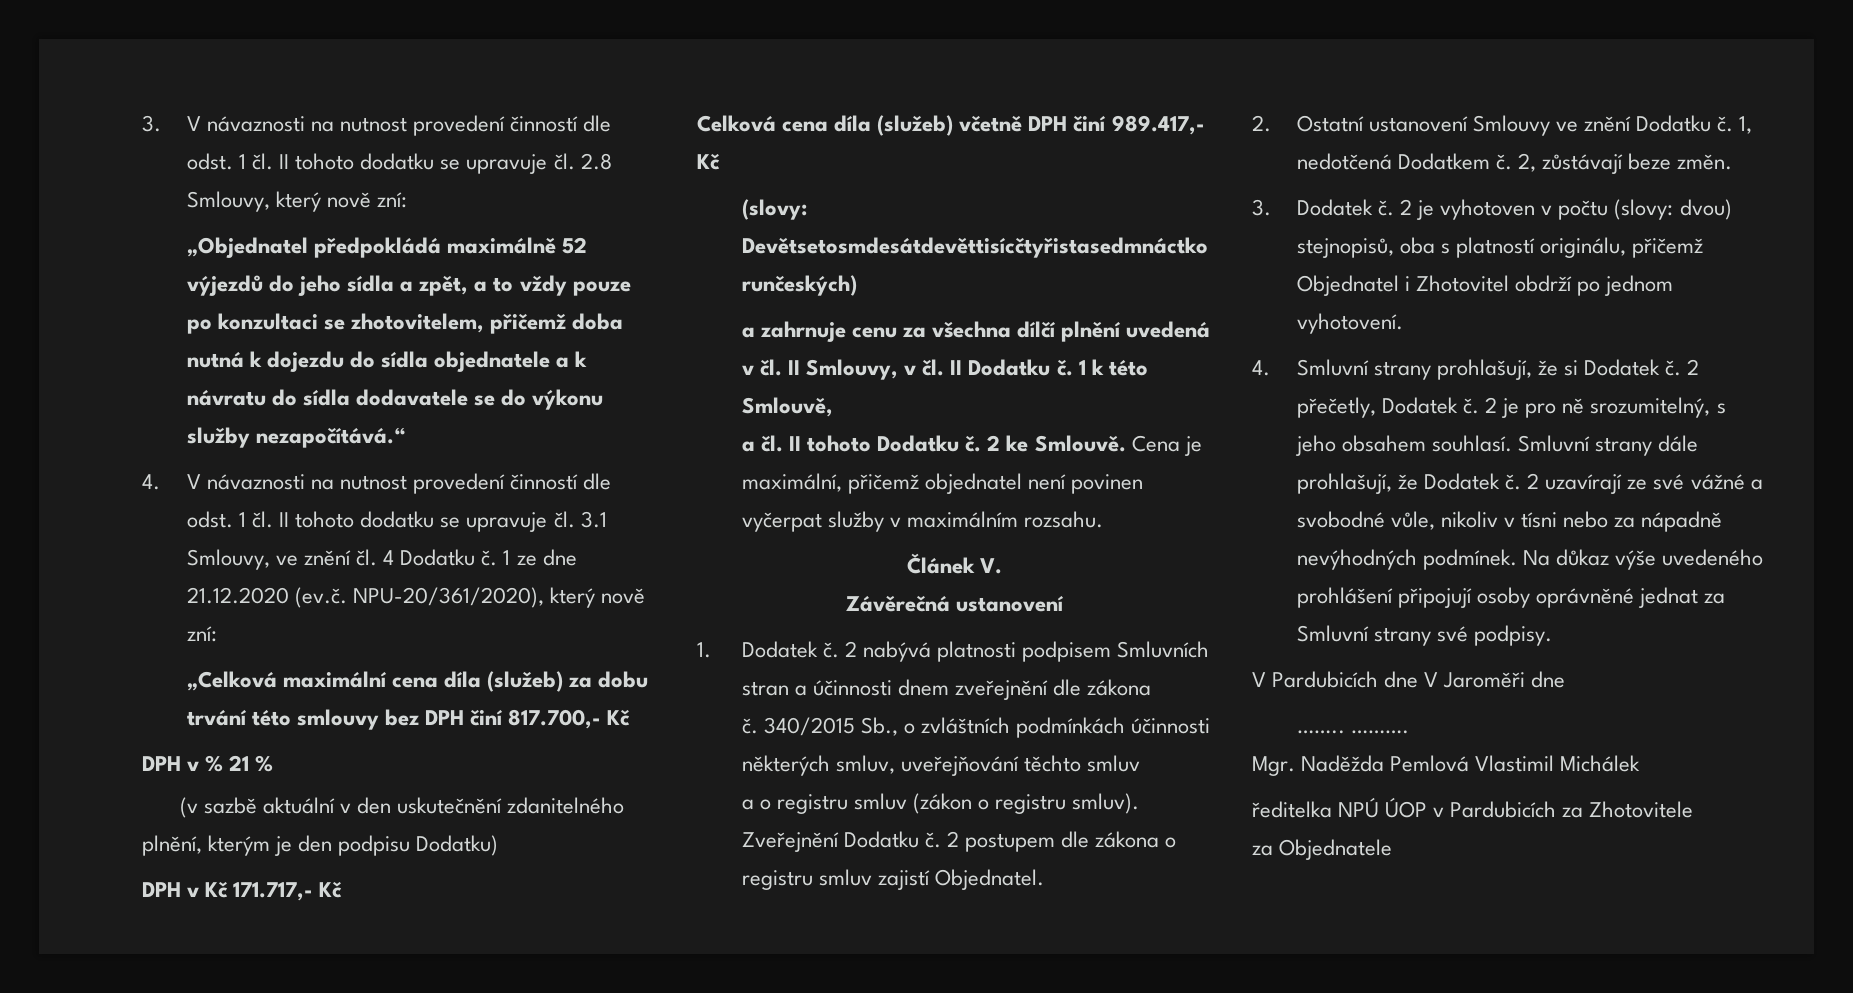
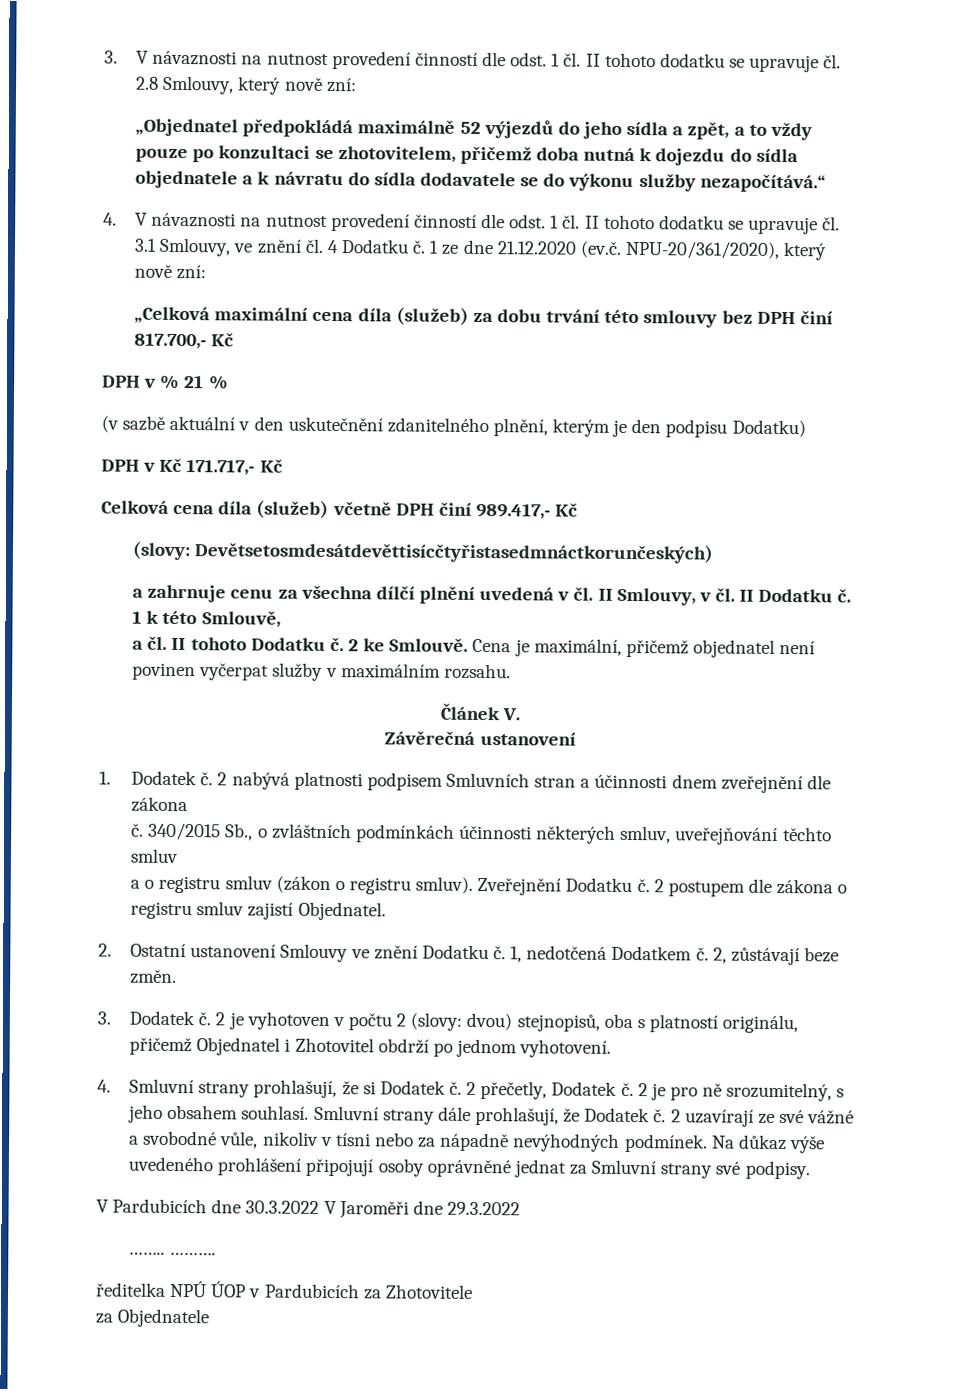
- 2 je vyhotoven v počtu (slovy: dvou) stejnopisů, oba s platností originálu, přičemž Objednatel i Zhotovitel obdrží po jednom vyhotovení.
+ 2 je vyhotoven v počtu 2 (slovy: dvou) stejnopisů, oba s platností originálu, přičemž Objednatel i Zhotovitel obdrží po jednom vyhotovení.
- V Pardubicích dne V Jaroměři dne
+ V Pardubicích dne 30.3.2022 V Jaroměři dne 29.3.2022
- Mgr. Naděžda Pemlová Vlastimil Michálek

